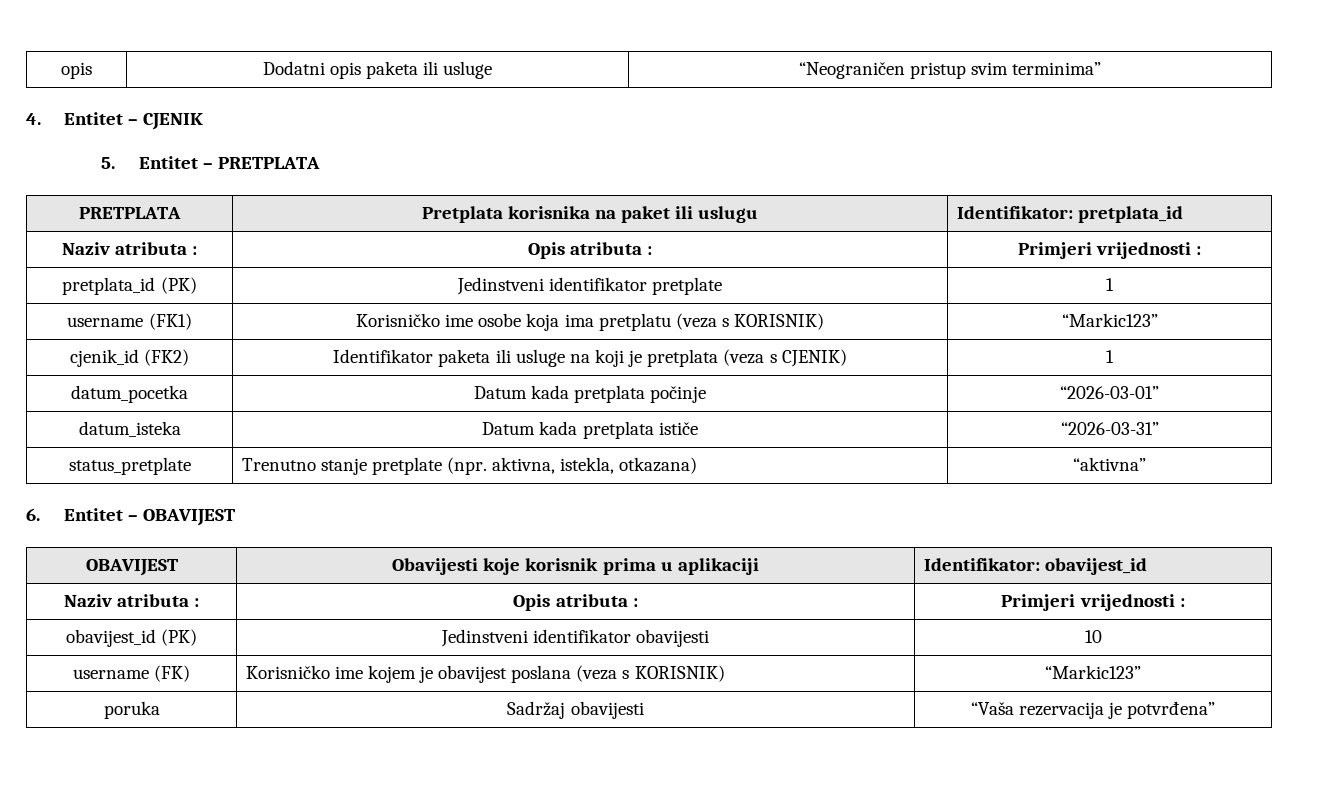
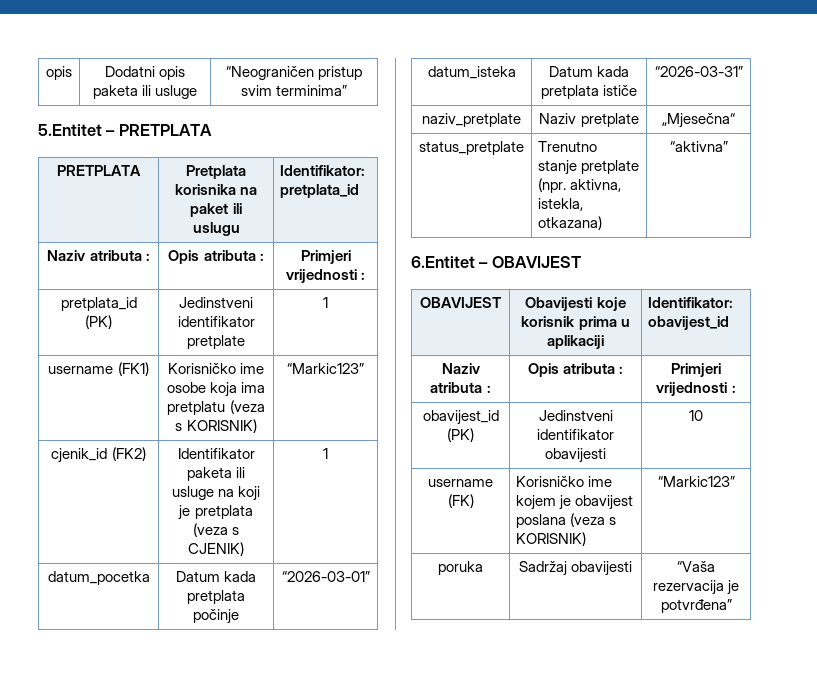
- 4. Entitet – CJENIK
- 5. Entitet – PRETPLATA
+ 5.Entitet – PRETPLATA
+ naziv_pretplate | Naziv pretplate | „Mjesečna“
- 6. Entitet – OBAVIJEST
+ 6.Entitet – OBAVIJEST

